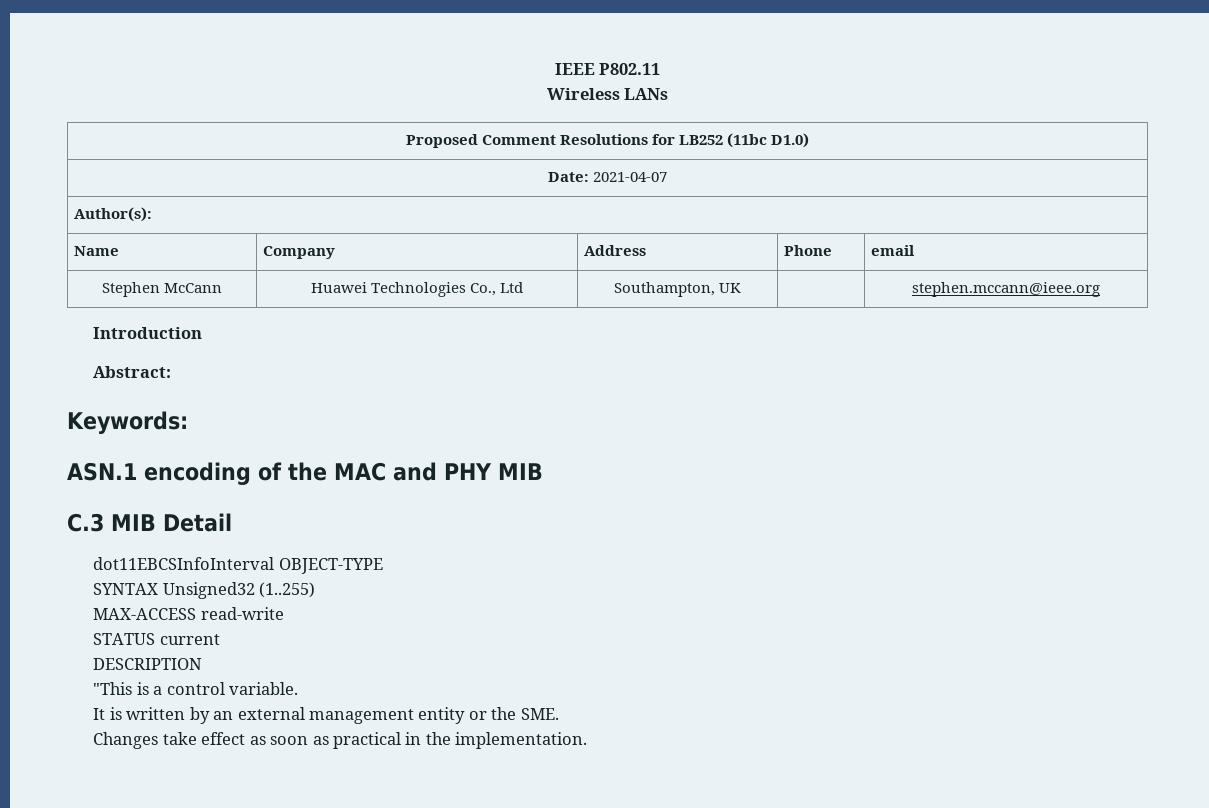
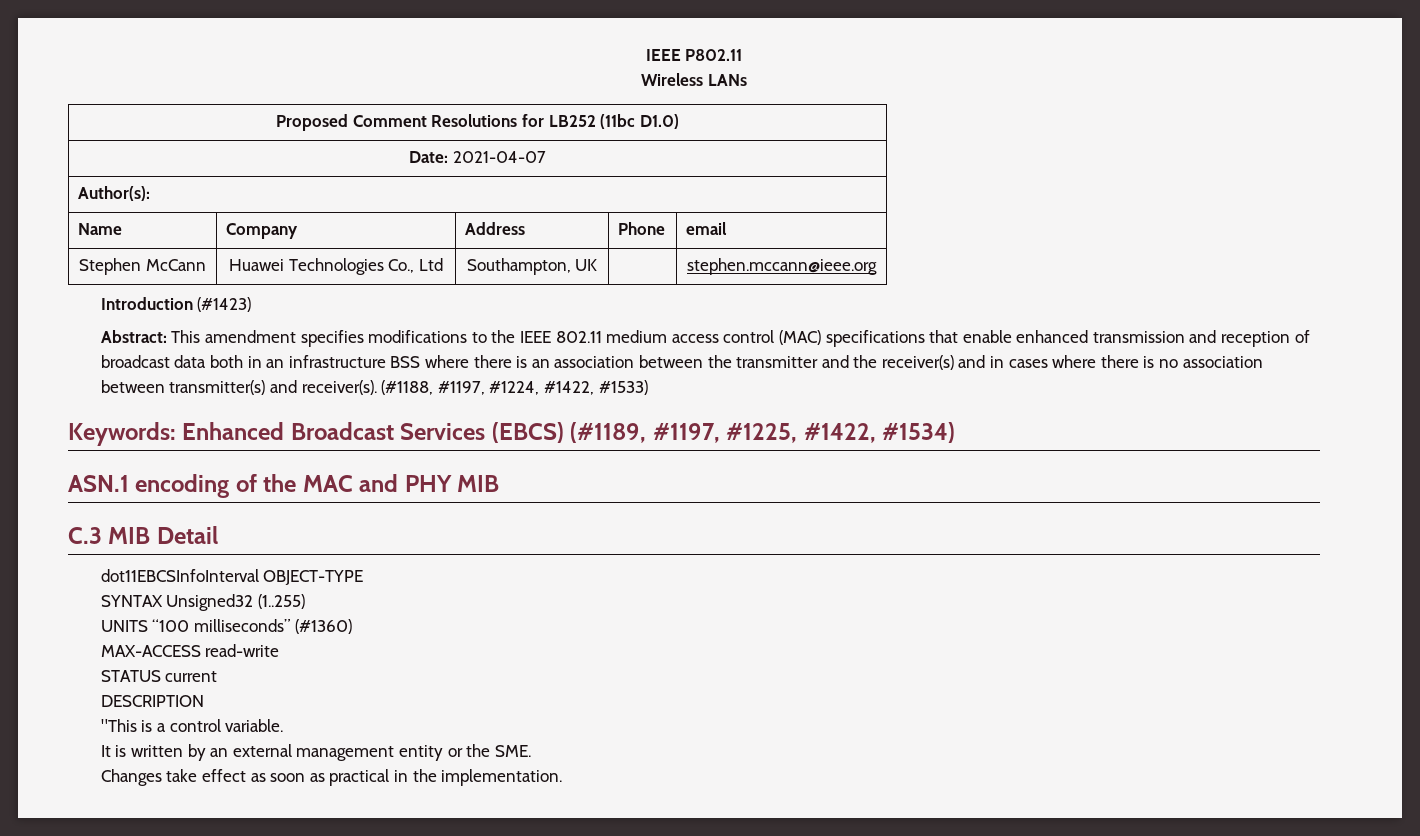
- Introduction
+ Introduction (#1423)
- Abstract:
- Keywords:
+ Abstract: This amendment specifies modifications to the IEEE 802.11 medium access control (MAC) specifications that enable enhanced transmission and reception of broadcast data both in an infrastructure BSS where there is an association between the transmitter and the receiver(s) and in cases where there is no association between transmitter(s) and receiver(s). (#1188, #1197, #1224, #1422, #1533)
+ Keywords: Enhanced Broadcast Services (EBCS) (#1189, #1197, #1225, #1422, #1534)
+ UNITS “100 milliseconds” (#1360)

